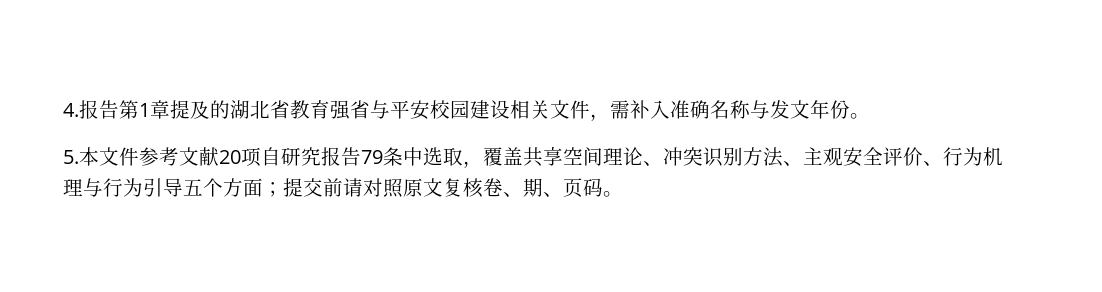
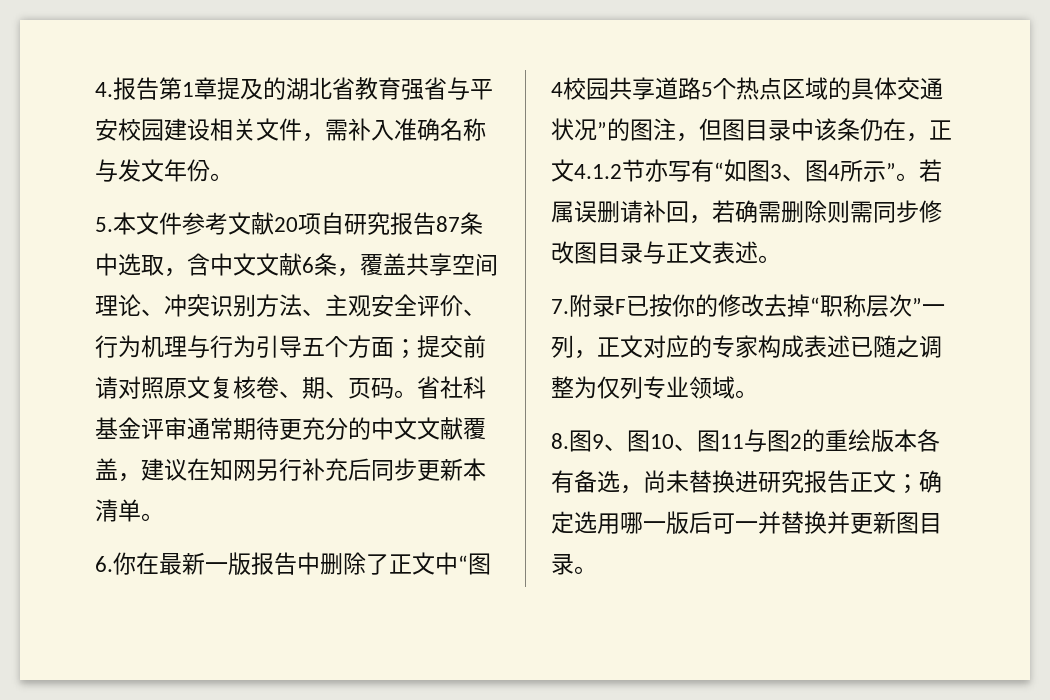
- 5.本文件参考文献20项自研究报告79条中选取，覆盖共享空间理论、冲突识别方法、主观安全评价、行为机理与行为引导五个方面；提交前请对照原文复核卷、期、页码。
+ 5.本文件参考文献20项自研究报告87条中选取，含中文文献6条，覆盖共享空间理论、冲突识别方法、主观安全评价、行为机理与行为引导五个方面；提交前请对照原文复核卷、期、页码。
+ 省社科基金评审通常期待更充分的中文文献覆盖，建议在知网另行补充后同步更新本清单。
+ 6.你在最新一版报告中删除了正文中“图4校园共享道路5个热点区域的具体交通状况”的图注，但图目录中该条仍在，正文4.1.2节亦写有“如图3、图4所示”。若属误删请补回，若确需删除则需同步修改图目录与正文表述。
+ 7.附录F已按你的修改去掉“职称层次”一列，正文对应的专家构成表述已随之调整为仅列专业领域。
+ 8.图9、图10、图11与图2的重绘版本各有备选，尚未替换进研究报告正文；确定选用哪一版后可一并替换并更新图目录。

